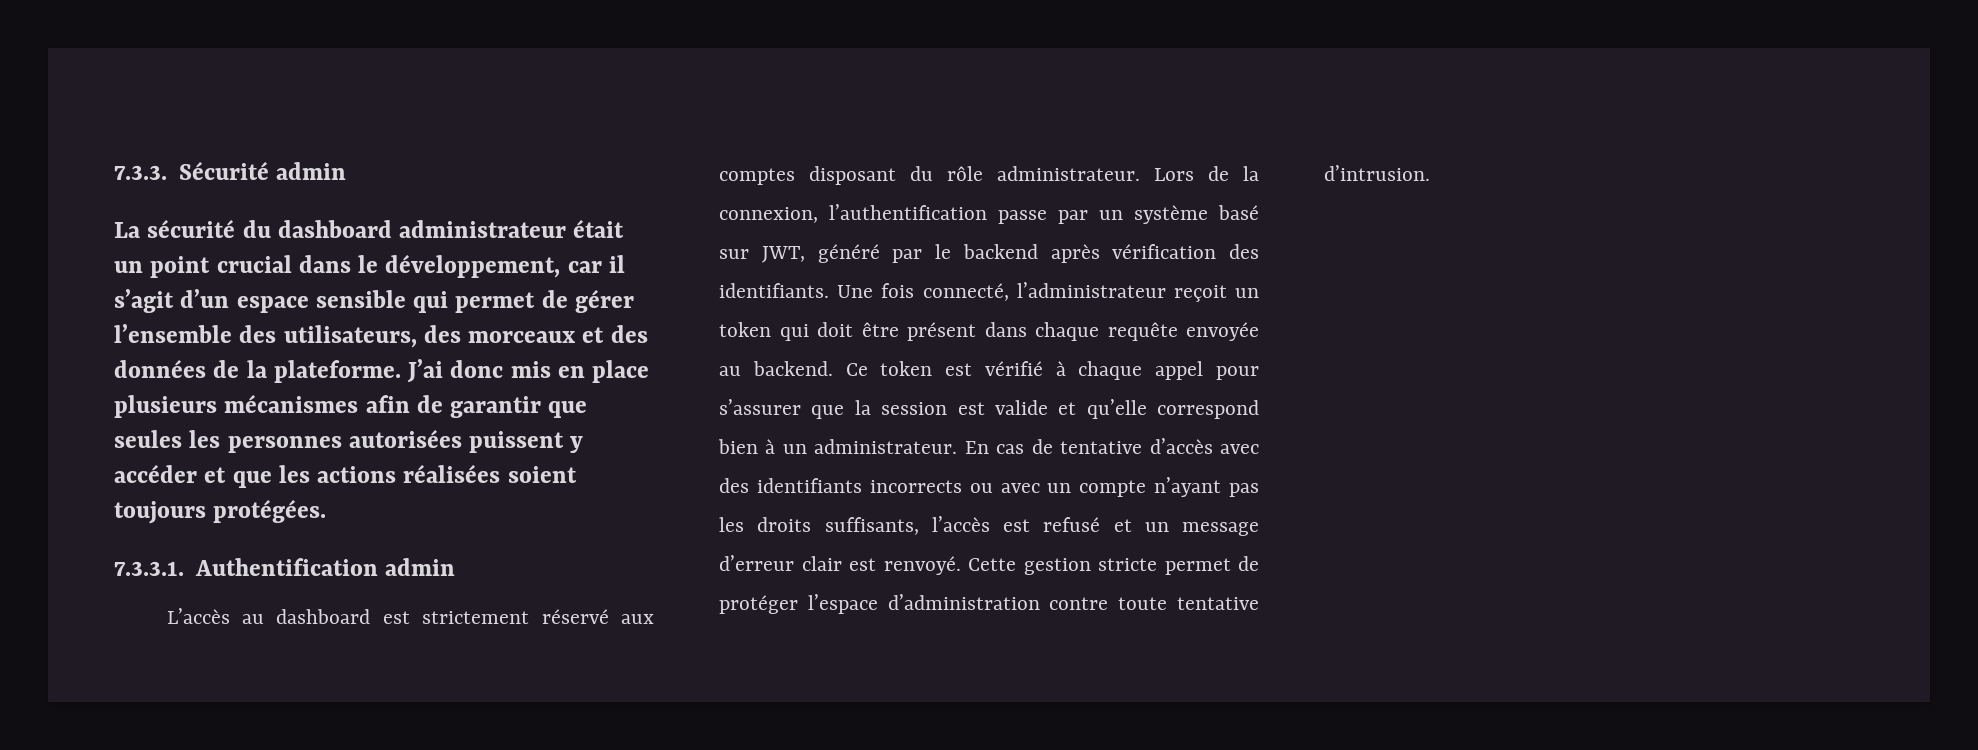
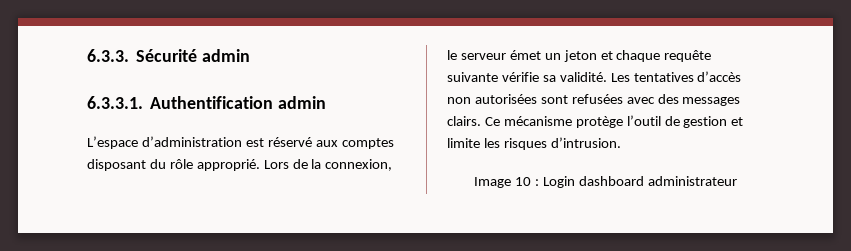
- 7.3.3. Sécurité admin
+ 6.3.3. Sécurité admin
- La sécurité du dashboard administrateur était un point crucial dans le développement, car il s’agit d’un espace sensible qui permet de gérer l’ensemble des utilisateurs, des morceaux et des données de la plateforme. J’ai donc mis en place plusieurs mécanismes afin de garantir que seules les personnes autorisées puissent y accéder et que les actions réalisées soient toujours protégées.
- 7.3.3.1. Authentification admin
- L’accès au dashboard est strictement réservé aux comptes disposant du rôle administrateur.
+ 6.3.3.1. Authentification admin
+ L’espace d’administration est réservé aux comptes disposant du rôle approprié.
- Lors de la connexion, l’authentification passe par un système basé sur JWT, généré par le backend après vérification des identifiants. Une fois connecté, l’administrateur reçoit un token qui doit être présent dans chaque requête envoyée au backend. Ce token est vérifié à chaque appel pour s’assurer que la session est valide et qu’elle correspond bien à un administrateur. En cas de tentative d’accès avec des identifiants incorrects ou avec un compte n’ayant pas les droits suffisants, l’accès est refusé et un message d’erreur clair est renvoyé. Cette gestion stricte permet de protéger l’espace d’administration contre toute tentative d’intrusion.
+ Lors de la connexion, le serveur émet un jeton et chaque requête suivante vérifie sa validité. Les tentatives d’accès non autorisées sont refusées avec des messages clairs. Ce mécanisme protège l’outil de gestion et limite les risques d’intrusion.
+ Image 10 : Login dashboard administrateur

